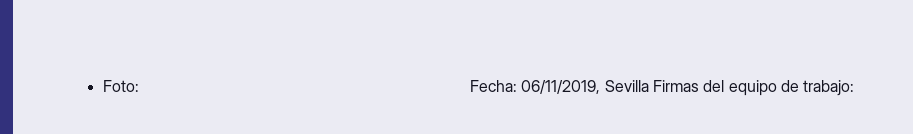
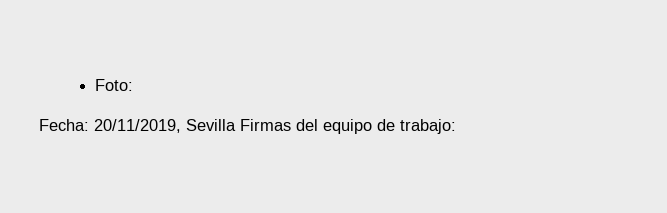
- Fecha: 06/11/2019, Sevilla Firmas del equipo de trabajo:
+ Fecha: 20/11/2019, Sevilla Firmas del equipo de trabajo:

